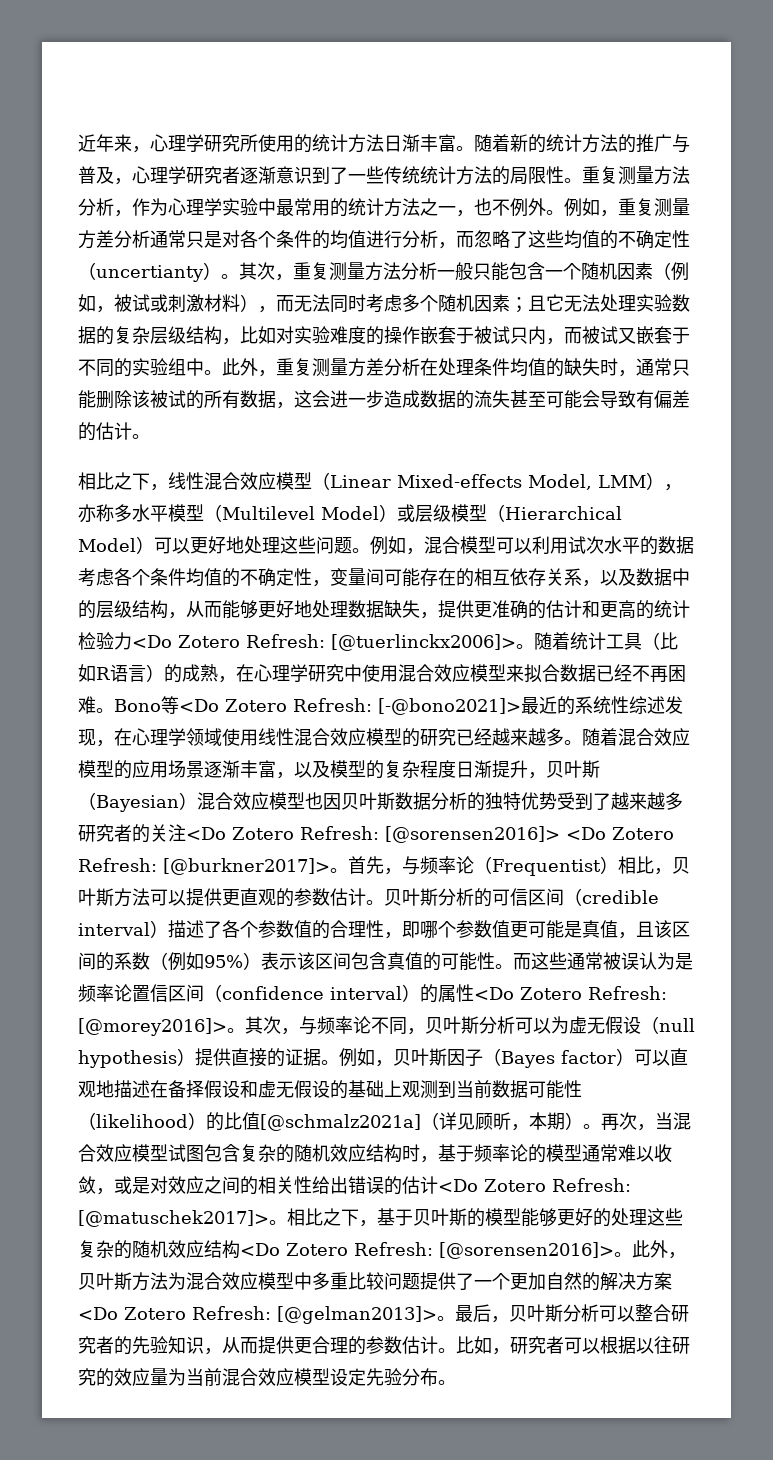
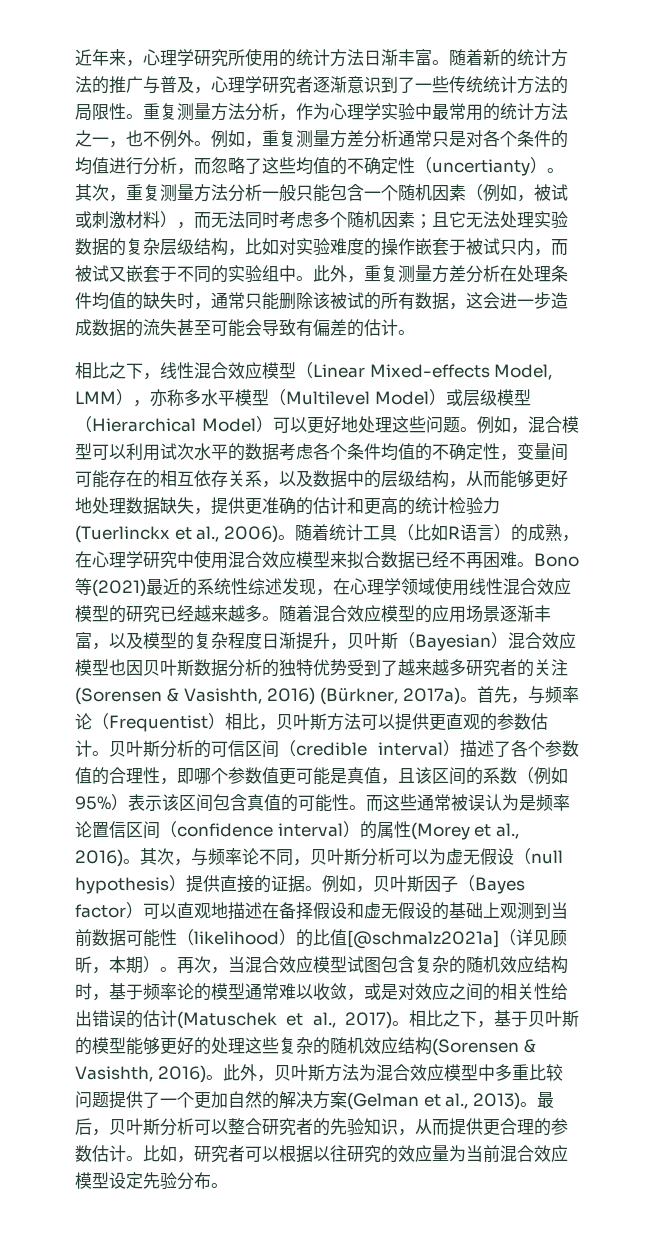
- 例如，混合模型可以利用试次水平的数据考虑各个条件均值的不确定性，变量间可能存在的相互依存关系，以及数据中的层级结构，从而能够更好地处理数据缺失，提供更准确的估计和更高的统计检验力<Do Zotero Refresh: [@tuerlinckx2006]>。
+ 例如，混合模型可以利用试次水平的数据考虑各个条件均值的不确定性，变量间可能存在的相互依存关系，以及数据中的层级结构，从而能够更好地处理数据缺失，提供更准确的估计和更高的统计检验力(Tuerlinckx et al., 2006)。
- Bono等<Do Zotero Refresh: [-@bono2021]>最近的系统性综述发现，在心理学领域使用线性混合效应模型的研究已经越来越多。
+ Bono等(2021)最近的系统性综述发现，在心理学领域使用线性混合效应模型的研究已经越来越多。
- 随着混合效应模型的应用场景逐渐丰富，以及模型的复杂程度日渐提升，贝叶斯（Bayesian）混合效应模型也因贝叶斯数据分析的独特优势受到了越来越多研究者的关注<Do Zotero Refresh: [@sorensen2016]> <Do Zotero Refresh: [@burkner2017]>。
+ 随着混合效应模型的应用场景逐渐丰富，以及模型的复杂程度日渐提升，贝叶斯（Bayesian）混合效应模型也因贝叶斯数据分析的独特优势受到了越来越多研究者的关注(Sorensen & Vasishth, 2016) (Bürkner, 2017a)。
- 而这些通常被误认为是频率论置信区间（confidence interval）的属性<Do Zotero Refresh: [@morey2016]>。
+ 而这些通常被误认为是频率论置信区间（confidence interval）的属性(Morey et al., 2016)。
- 再次，当混合效应模型试图包含复杂的随机效应结构时，基于频率论的模型通常难以收敛，或是对效应之间的相关性给出错误的估计<Do Zotero Refresh: [@matuschek2017]>。
+ 再次，当混合效应模型试图包含复杂的随机效应结构时，基于频率论的模型通常难以收敛，或是对效应之间的相关性给出错误的估计(Matuschek et al., 2017)。
- 相比之下，基于贝叶斯的模型能够更好的处理这些复杂的随机效应结构<Do Zotero Refresh: [@sorensen2016]>。
+ 相比之下，基于贝叶斯的模型能够更好的处理这些复杂的随机效应结构(Sorensen & Vasishth, 2016)。
- 此外，贝叶斯方法为混合效应模型中多重比较问题提供了一个更加自然的解决方案<Do Zotero Refresh: [@gelman2013]>。
+ 此外，贝叶斯方法为混合效应模型中多重比较问题提供了一个更加自然的解决方案(Gelman et al., 2013)。

